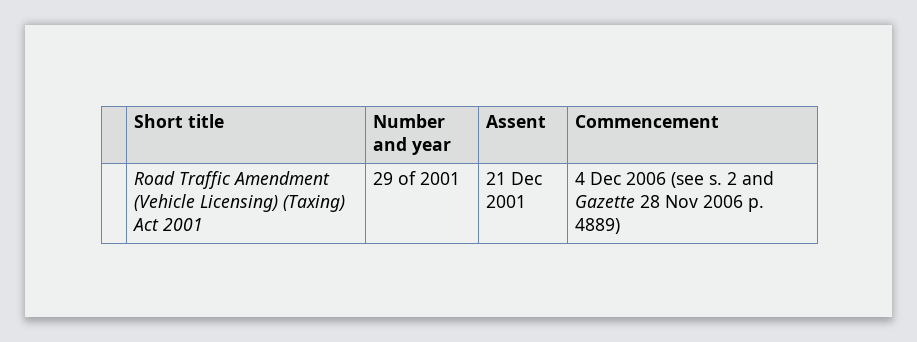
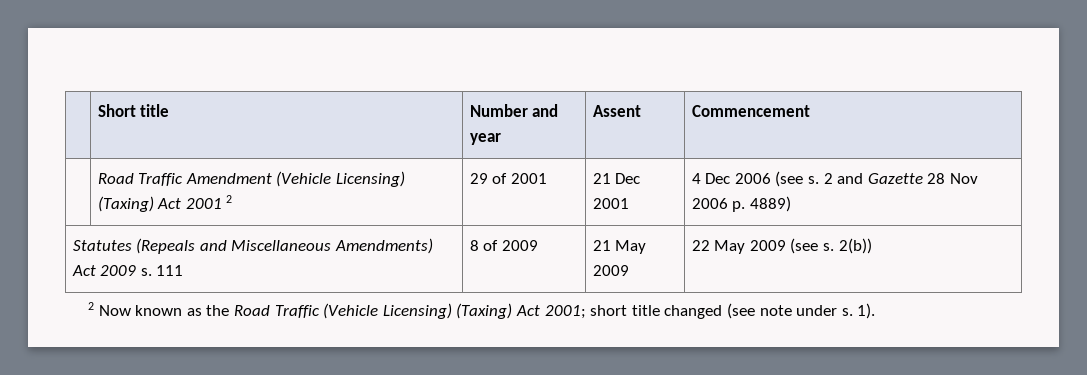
- | Road Traffic Amendment (Vehicle Licensing) (Taxing) Act 2001 | 29 of 2001 | 21 Dec 2001 | 4 Dec 2006 (see s. 2 and Gazette 28 Nov 2006 p. 4889)
+ | Road Traffic Amendment (Vehicle Licensing) (Taxing) Act 2001 2 | 29 of 2001 | 21 Dec 2001 | 4 Dec 2006 (see s. 2 and Gazette 28 Nov 2006 p. 4889)
+ Statutes (Repeals and Miscellaneous Amendments) Act 2009 s. 111 | 8 of 2009 | 21 May 2009 | 22 May 2009 (see s. 2(b))
+ 2 Now known as the Road Traffic (Vehicle Licensing) (Taxing) Act 2001; short title changed (see note under s. 1).

